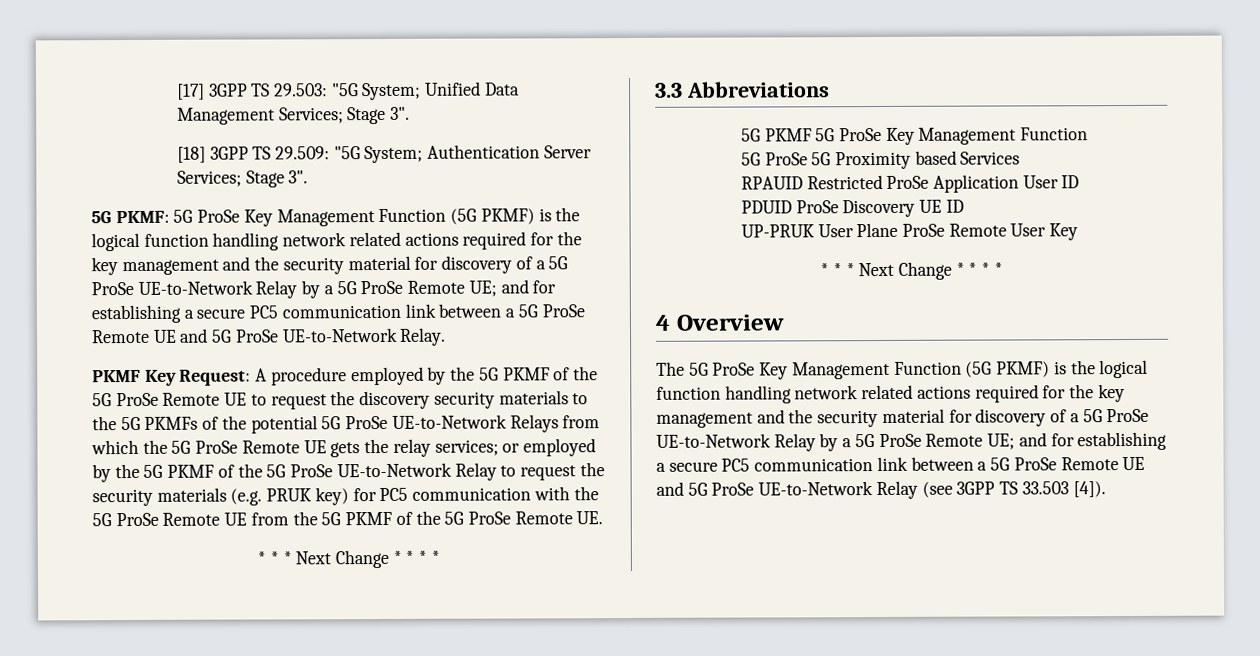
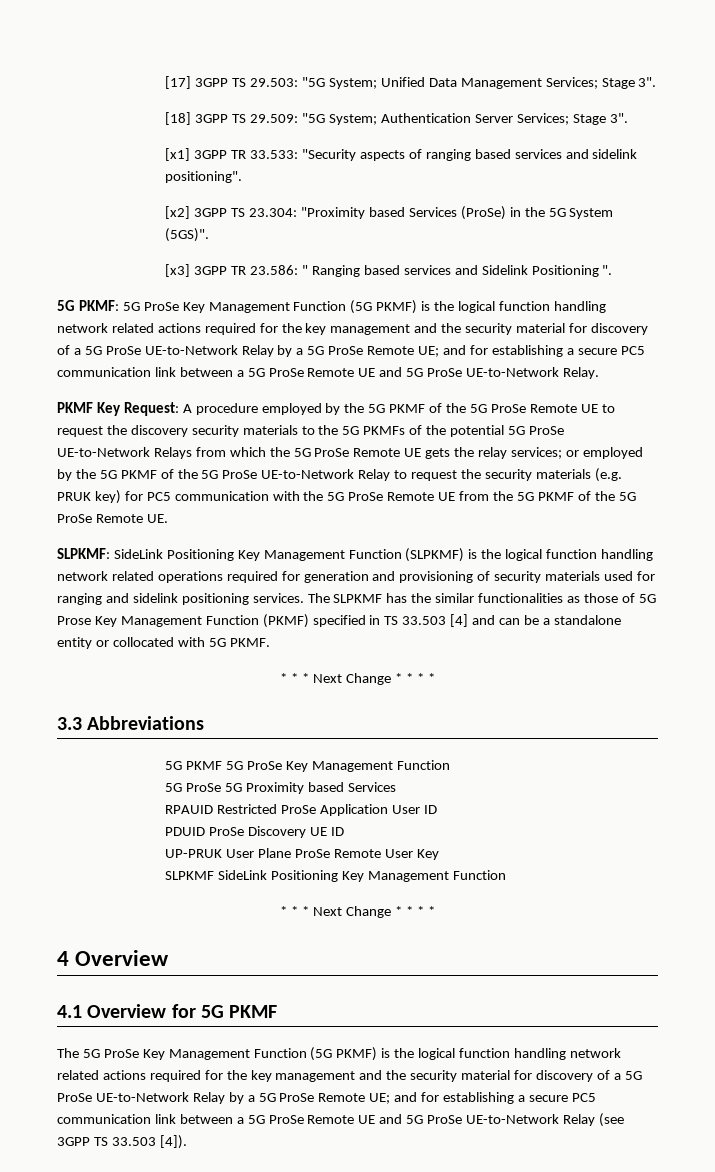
+ [x1] 3GPP TR 33.533: "Security aspects of ranging based services and sidelink positioning".
+ [x2] 3GPP TS 23.304: "Proximity based Services (ProSe) in the 5G System (5GS)".
+ [x3] 3GPP TR 23.586: " Ranging based services and Sidelink Positioning ".
+ SLPKMF: SideLink Positioning Key Management Function (SLPKMF) is the logical function handling network related operations required for generation and provisioning of security materials used for ranging and sidelink positioning services. The SLPKMF has the similar functionalities as those of 5G Prose Key Management Function (PKMF) specified in TS 33.503 [4] and can be a standalone entity or collocated with 5G PKMF.
+ SLPKMF SideLink Positioning Key Management Function
+ 4.1 Overview for 5G PKMF

